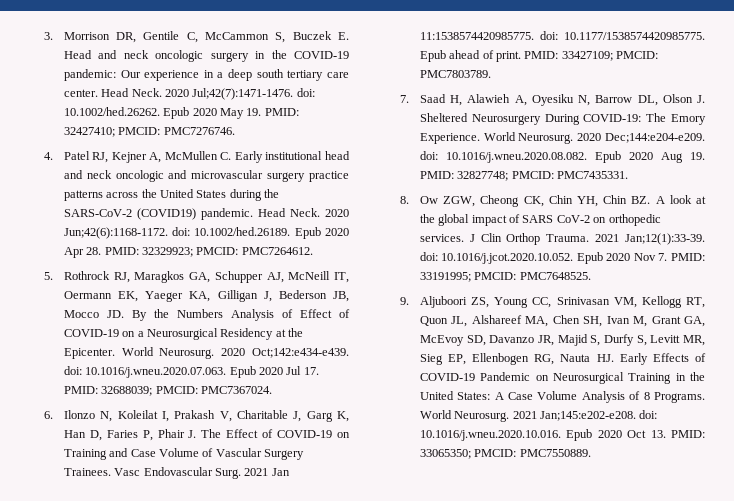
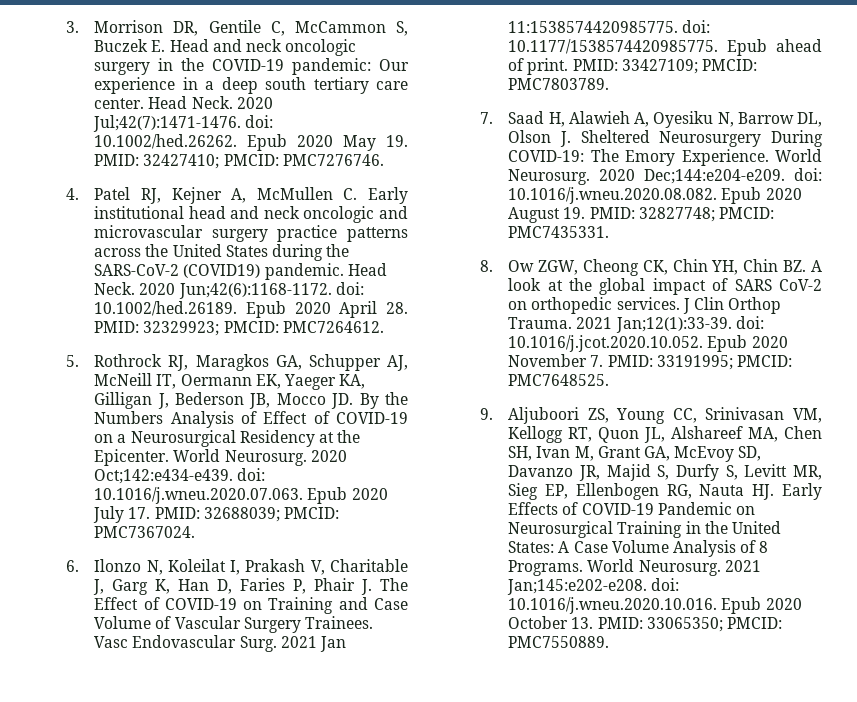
- 2020 Jun;42(6):1168-1172. doi: 10.1002/hed.26189. Epub 2020 Apr 28. PMID: 32329923; PMCID: PMC7264612.
+ 2020 Jun;42(6):1168-1172. doi: 10.1002/hed.26189. Epub 2020 April 28. PMID: 32329923; PMCID: PMC7264612.
- 2020 Oct;142:e434-e439. doi: 10.1016/j.wneu.2020.07.063. Epub 2020 Jul 17. PMID: 32688039; PMCID: PMC7367024.
+ 2020 Oct;142:e434-e439. doi: 10.1016/j.wneu.2020.07.063. Epub 2020 July 17. PMID: 32688039; PMCID: PMC7367024.
- 2020 Dec;144:e204-e209. doi: 10.1016/j.wneu.2020.08.082. Epub 2020 Aug 19. PMID: 32827748; PMCID: PMC7435331.
+ 2020 Dec;144:e204-e209. doi: 10.1016/j.wneu.2020.08.082. Epub 2020 August 19. PMID: 32827748; PMCID: PMC7435331.
- 2021 Jan;12(1):33-39. doi: 10.1016/j.jcot.2020.10.052. Epub 2020 Nov 7. PMID: 33191995; PMCID: PMC7648525.
+ 2021 Jan;12(1):33-39. doi: 10.1016/j.jcot.2020.10.052. Epub 2020 November 7. PMID: 33191995; PMCID: PMC7648525.
- 2021 Jan;145:e202-e208. doi: 10.1016/j.wneu.2020.10.016. Epub 2020 Oct 13. PMID: 33065350; PMCID: PMC7550889.
+ 2021 Jan;145:e202-e208. doi: 10.1016/j.wneu.2020.10.016. Epub 2020 October 13. PMID: 33065350; PMCID: PMC7550889.

